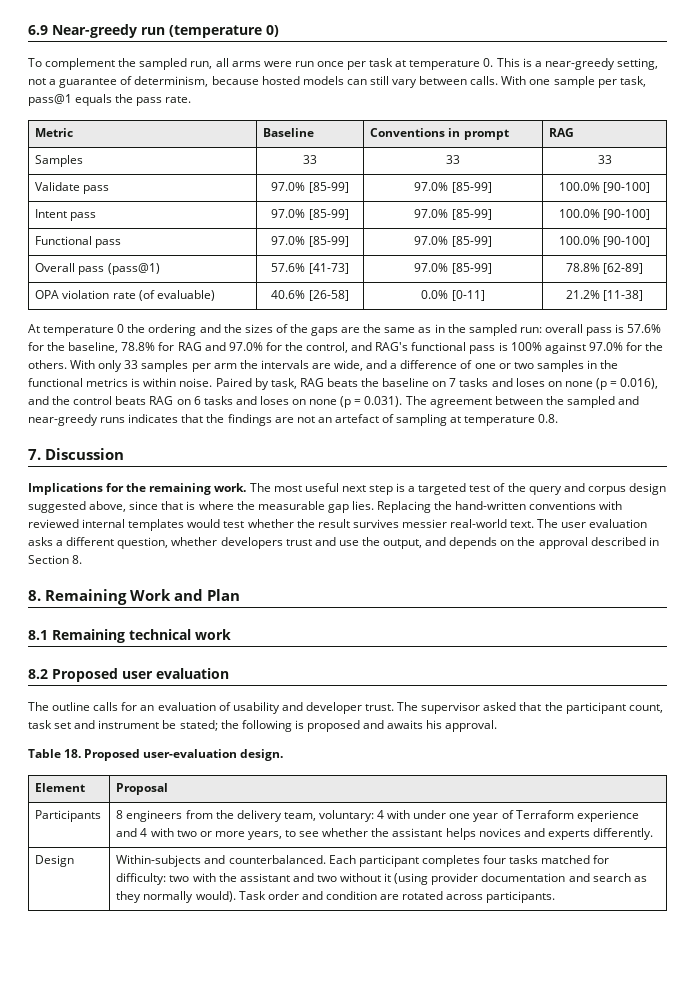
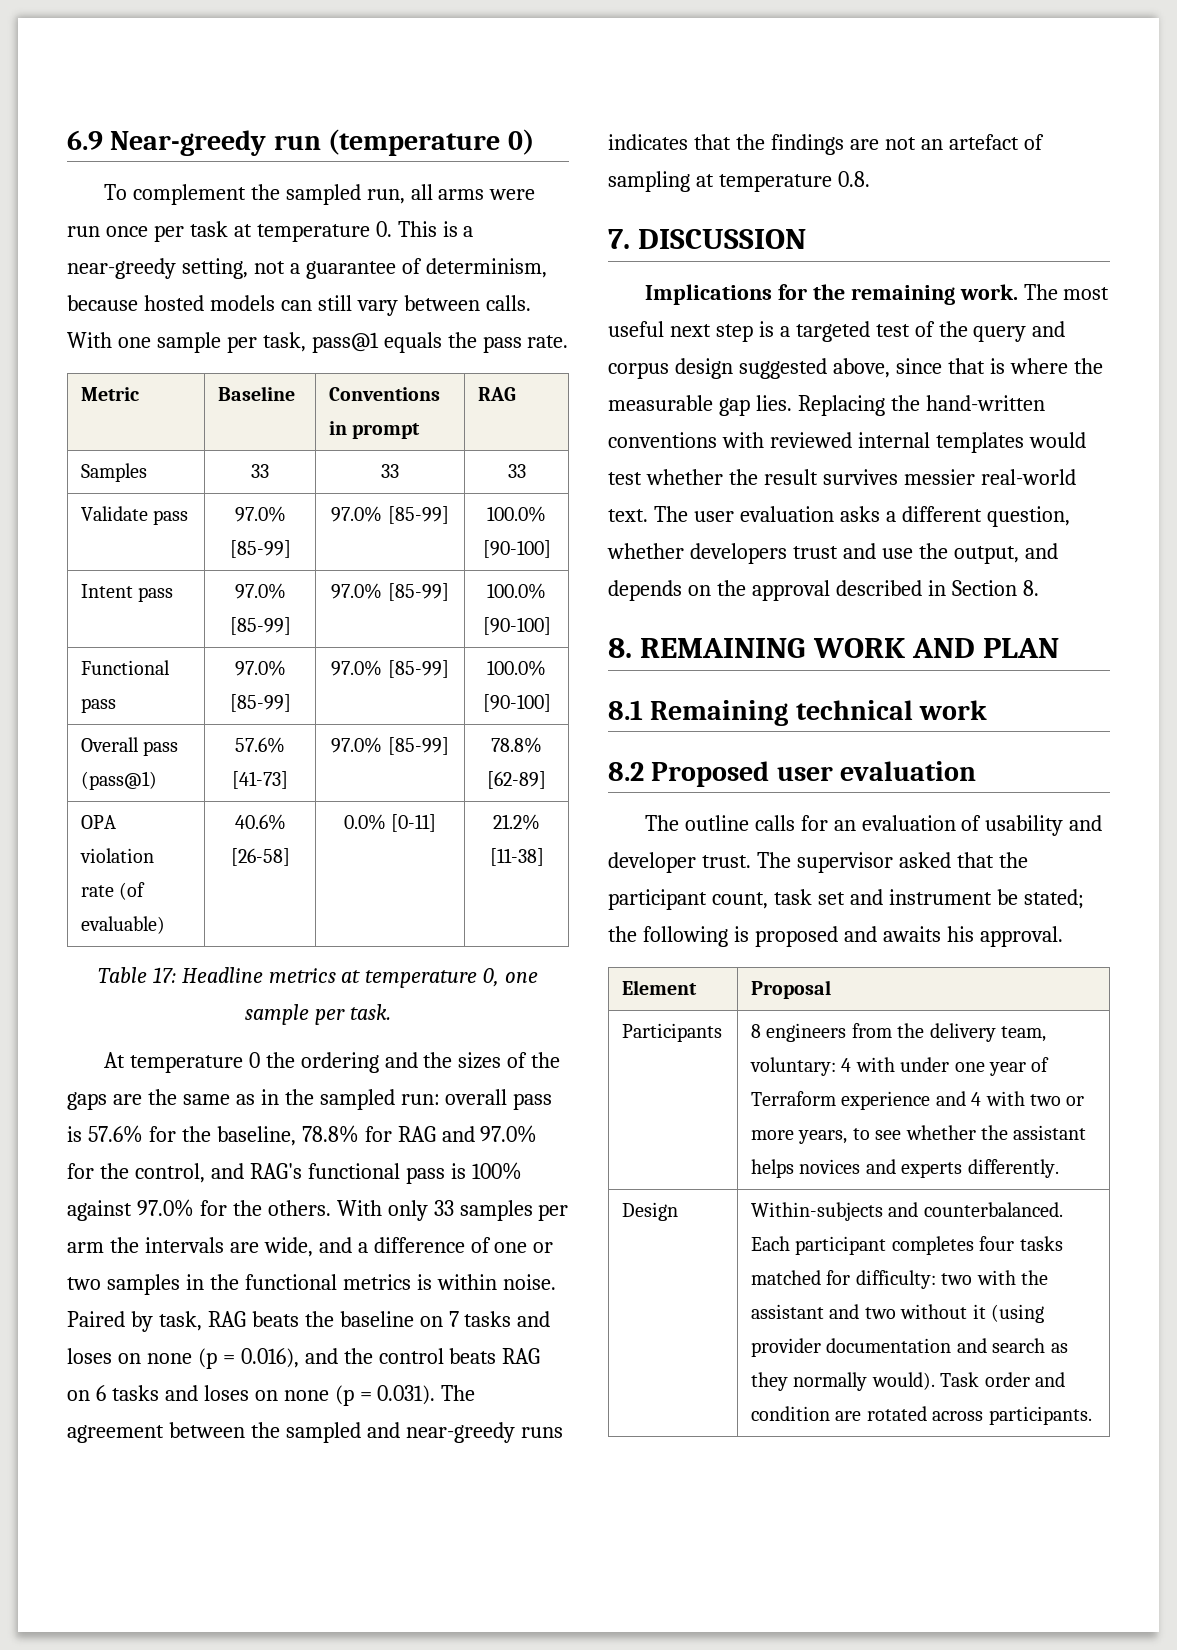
+ Table 17: Headline metrics at temperature 0, one sample per task.
- 7. Discussion
+ 7. DISCUSSION
- 8. Remaining Work and Plan
+ 8. REMAINING WORK AND PLAN
- Table 18. Proposed user-evaluation design.

